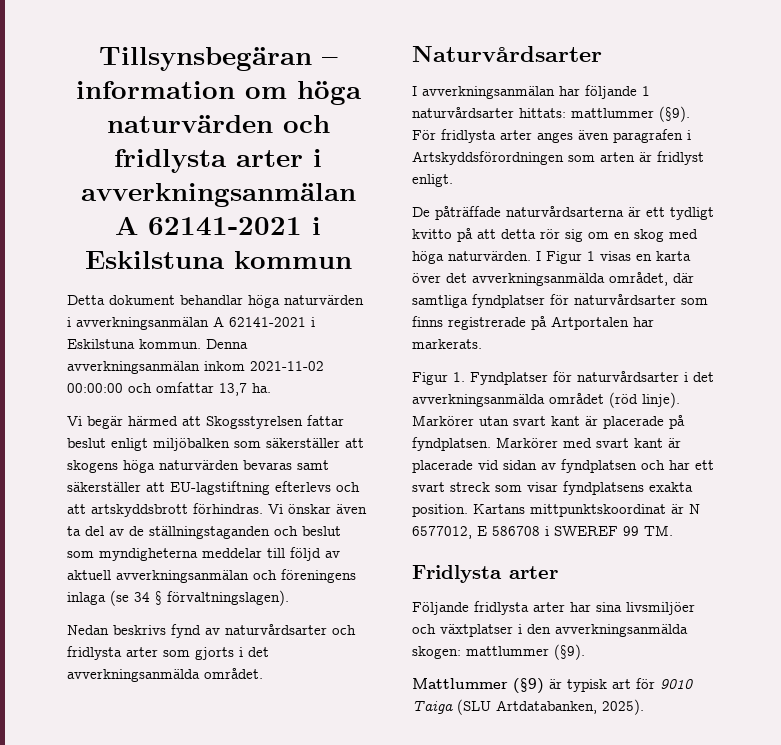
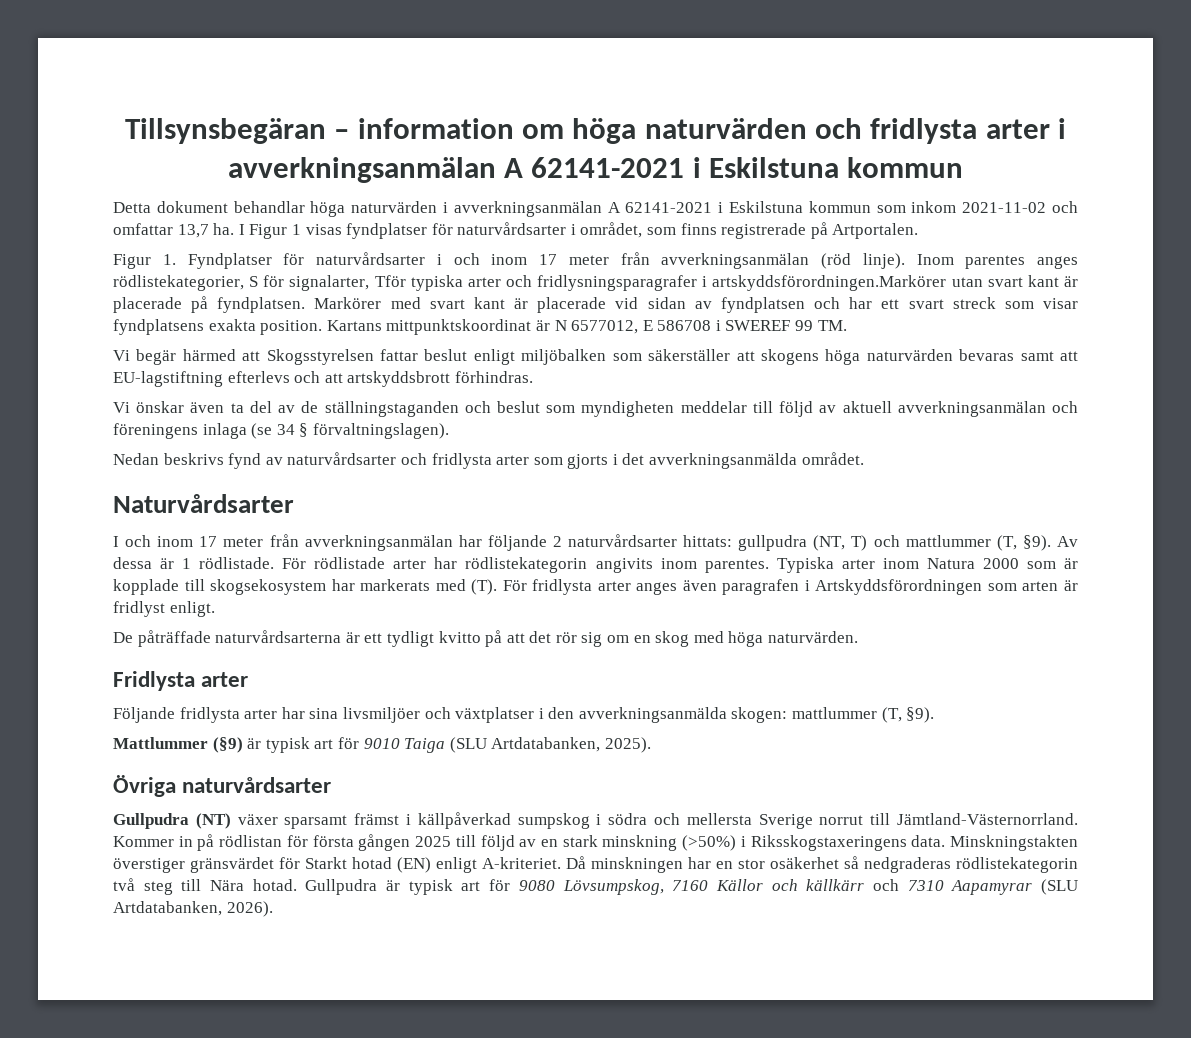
- Detta dokument behandlar höga naturvärden i avverkningsanmälan A 62141-2021 i Eskilstuna kommun. Denna avverkningsanmälan inkom 2021-11-02 00:00:00 och omfattar 13,7 ha.
- Vi begär härmed att Skogsstyrelsen fattar beslut enligt miljöbalken som säkerställer att skogens höga naturvärden bevaras samt säkerställer att EU-lagstiftning efterlevs och att artskyddsbrott förhindras. Vi önskar även ta del av de ställningstaganden och beslut som myndigheterna meddelar till följd av aktuell avverkningsanmälan och föreningens inlaga (se 34 § förvaltningslagen).
- Nedan beskrivs fynd av naturvårdsarter och fridlysta arter som gjorts i det avverkningsanmälda området.
- Naturvårdsarter
- I avverkningsanmälan har följande 1 naturvårdsarter hittats: mattlummer (§9). För fridlysta arter anges även paragrafen i Artskyddsförordningen som arten är fridlyst enligt.
- De påträffade naturvårdsarterna är ett tydligt kvitto på att detta rör sig om en skog med höga naturvärden. I Figur 1 visas en karta över det avverkningsanmälda området, där samtliga fyndplatser för naturvårdsarter som finns registrerade på Artportalen har markerats.
+ Detta dokument behandlar höga naturvärden i avverkningsanmälan A 62141-2021 i Eskilstuna kommun som inkom 2021-11-02 och omfattar 13,7 ha. I Figur 1 visas fyndplatser för naturvårdsarter i området, som finns registrerade på Artportalen.
- Figur 1. Fyndplatser för naturvårdsarter i det avverkningsanmälda området (röd linje). Markörer utan svart kant är placerade på fyndplatsen.
+ Figur 1. Fyndplatser för naturvårdsarter i och inom 17 meter från avverkningsanmälan (röd linje). Inom parentes anges rödlistekategorier, S för signalarter, Tför typiska arter och fridlysningsparagrafer i artskyddsförordningen.Markörer utan svart kant är placerade på fyndplatsen.
+ Vi begär härmed att Skogsstyrelsen fattar beslut enligt miljöbalken som säkerställer att skogens höga naturvärden bevaras samt att EU-lagstiftning efterlevs och att artskyddsbrott förhindras.
+ Vi önskar även ta del av de ställningstaganden och beslut som myndigheten meddelar till följd av aktuell avverkningsanmälan och föreningens inlaga (se 34 § förvaltningslagen).
+ Nedan beskrivs fynd av naturvårdsarter och fridlysta arter som gjorts i det avverkningsanmälda området.
+ Naturvårdsarter
+ I och inom 17 meter från avverkningsanmälan har följande 2 naturvårdsarter hittats: gullpudra (NT, T) och mattlummer (T, §9). Av dessa är 1 rödlistade. För rödlistade arter har rödlistekategorin angivits inom parentes. Typiska arter inom Natura 2000 som är kopplade till skogsekosystem har markerats med (T). För fridlysta arter anges även paragrafen i Artskyddsförordningen som arten är fridlyst enligt.
+ De påträffade naturvårdsarterna är ett tydligt kvitto på att det rör sig om en skog med höga naturvärden.
- Följande fridlysta arter har sina livsmiljöer och växtplatser i den avverkningsanmälda skogen: mattlummer (§9).
+ Följande fridlysta arter har sina livsmiljöer och växtplatser i den avverkningsanmälda skogen: mattlummer (T, §9).
+ Övriga naturvårdsarter
+ Gullpudra (NT) växer sparsamt främst i källpåverkad sumpskog i södra och mellersta Sverige norrut till Jämtland-Västernorrland. Kommer in på rödlistan för första gången 2025 till följd av en stark minskning (>50%) i Riksskogstaxeringens data. Minskningstakten överstiger gränsvärdet för Starkt hotad (EN) enligt A-kriteriet. Då minskningen har en stor osäkerhet så nedgraderas rödlistekategorin två steg till Nära hotad. Gullpudra är typisk art för 9080 Lövsumpskog, 7160 Källor och källkärr och 7310 Aapamyrar (SLU Artdatabanken, 2026).

